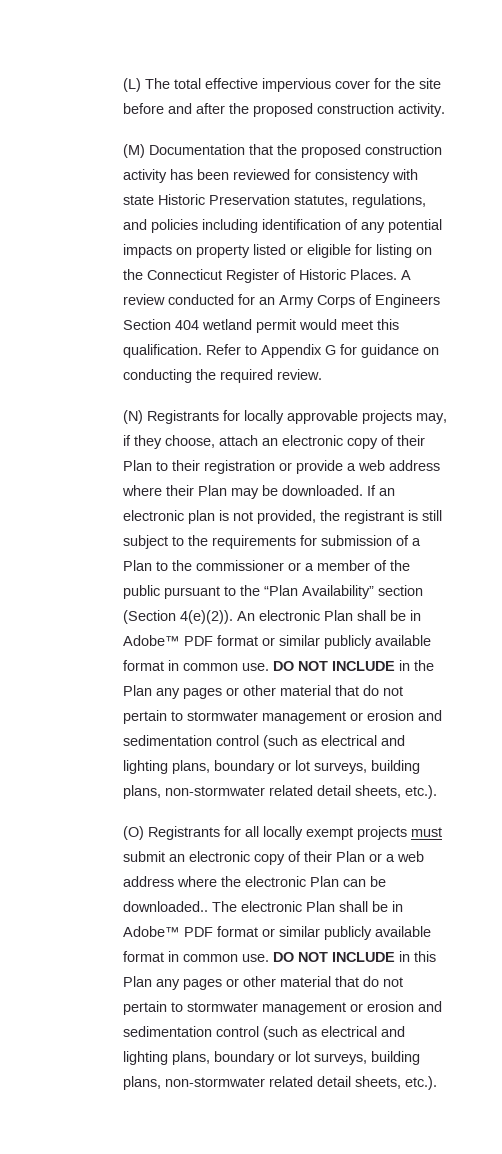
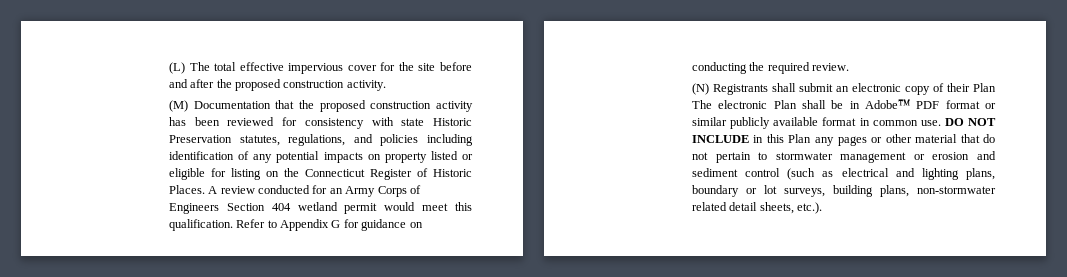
- (N) Registrants for locally approvable projects may, if they choose, attach an electronic copy of their Plan to their registration or provide a web address where their Plan may be downloaded. If an electronic plan is not provided, the registrant is still subject to the requirements for submission of a Plan to the commissioner or a member of the public pursuant to the “Plan Availability” section (Section 4(e)(2)). An electronic Plan shall be in Adobe™ PDF format or similar publicly available format in common use. DO NOT INCLUDE in the Plan any pages or other material that do not pertain to stormwater management or erosion and sedimentation control (such as electrical and lighting plans, boundary or lot surveys, building plans, non-stormwater related detail sheets, etc.).
- (O) Registrants for all locally exempt projects must submit an electronic copy of their Plan or a web address where the electronic Plan can be downloaded.. The electronic Plan shall be in Adobe™ PDF format or similar publicly available format in common use.
+ (N) Registrants shall submit an electronic copy of their Plan The electronic Plan shall be in Adobe™ PDF format or similar publicly available format in common use.
- DO NOT INCLUDE in this Plan any pages or other material that do not pertain to stormwater management or erosion and sedimentation control (such as electrical and lighting plans, boundary or lot surveys, building plans, non-stormwater related detail sheets, etc.).
+ DO NOT INCLUDE in this Plan any pages or other material that do not pertain to stormwater management or erosion and sediment control (such as electrical and lighting plans, boundary or lot surveys, building plans, non-stormwater related detail sheets, etc.).

